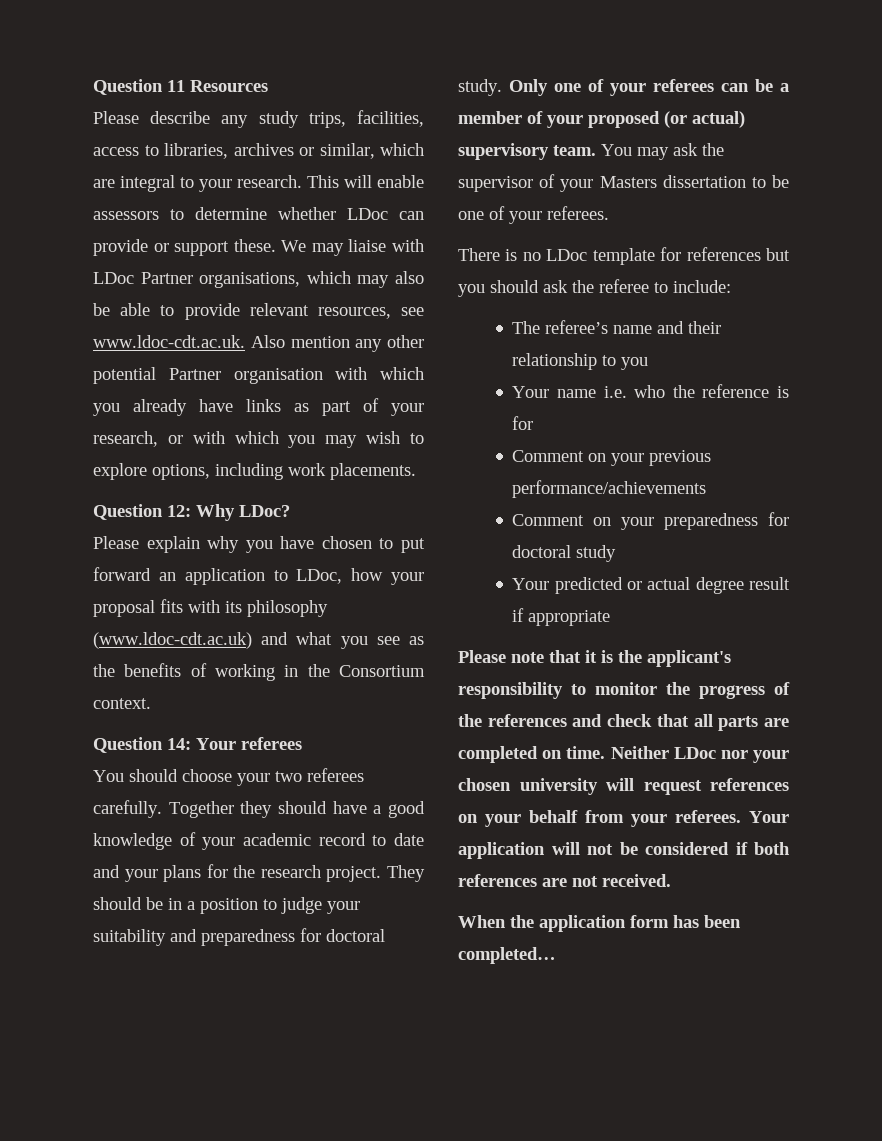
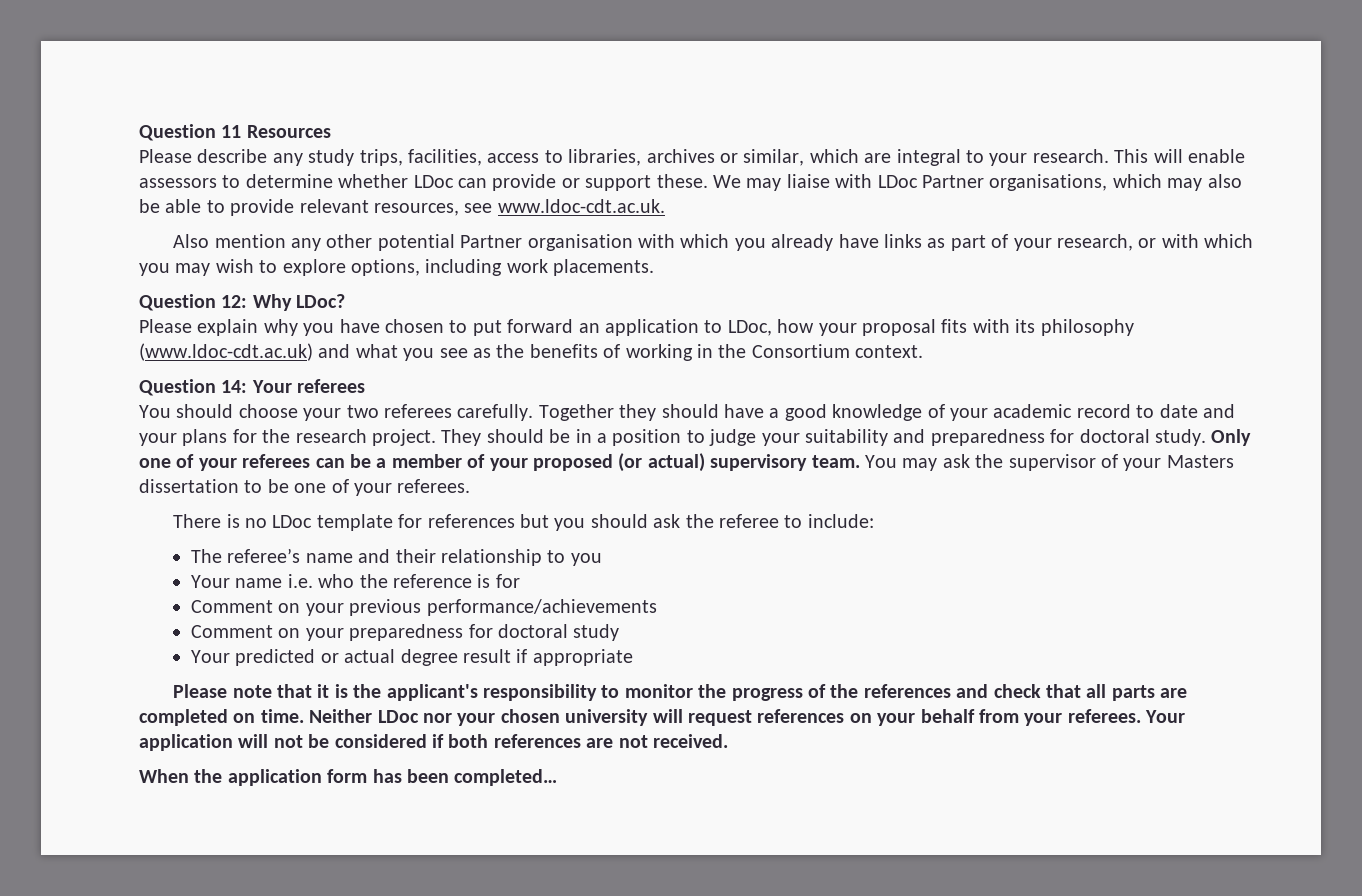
- We may liaise with LDoc Partner organisations, which may also be able to provide relevant resources, see www.ldoc-cdt.ac.uk. Also mention any other potential Partner organisation with which you already have links as part of your research, or with which you may wish to explore options, including work placements.
+ We may liaise with LDoc Partner organisations, which may also be able to provide relevant resources, see www.ldoc-cdt.ac.uk.
+ Also mention any other potential Partner organisation with which you already have links as part of your research, or with which you may wish to explore options, including work placements.

